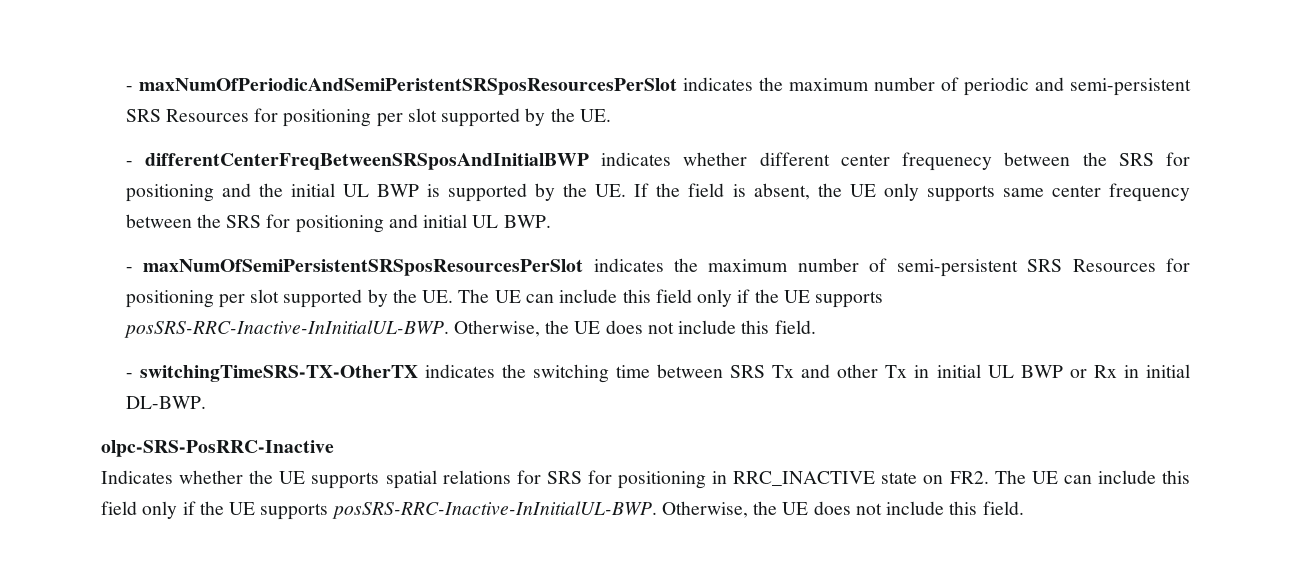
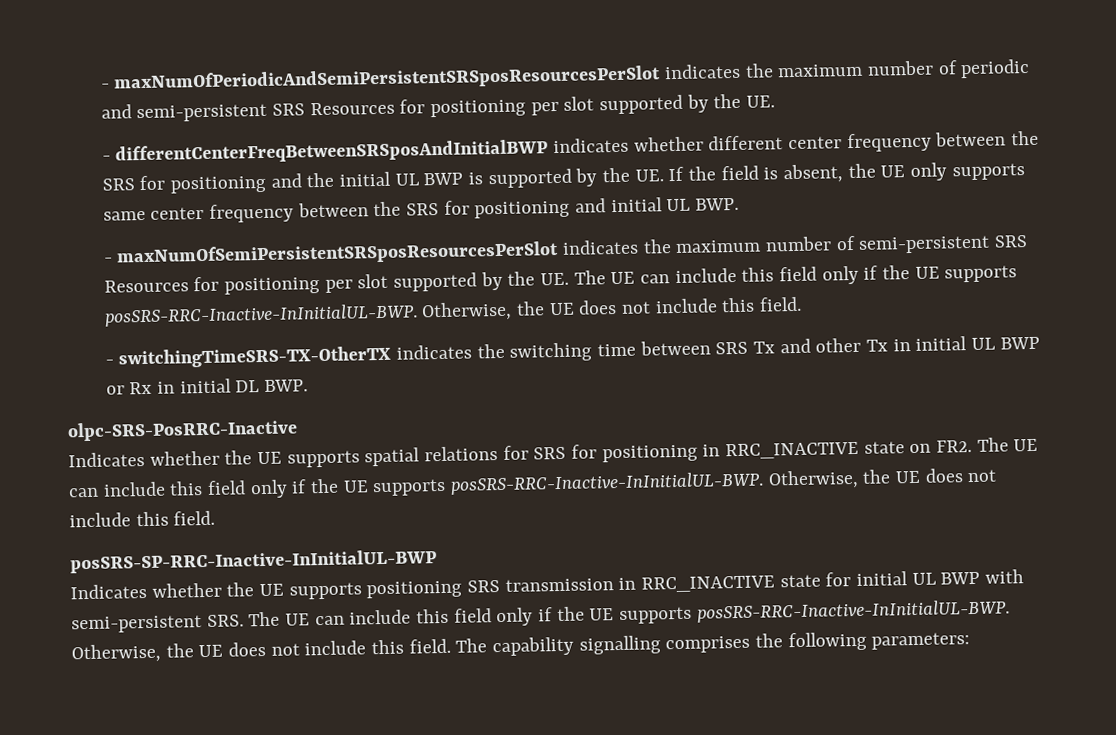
- - maxNumOfPeriodicAndSemiPeristentSRSposResourcesPerSlot indicates the maximum number of periodic and semi-persistent SRS Resources for positioning per slot supported by the UE.
+ - maxNumOfPeriodicAndSemiPersistentSRSposResourcesPerSlot indicates the maximum number of periodic and semi-persistent SRS Resources for positioning per slot supported by the UE.
- - differentCenterFreqBetweenSRSposAndInitialBWP indicates whether different center frequenecy between the SRS for positioning and the initial UL BWP is supported by the UE. If the field is absent, the UE only supports same center frequency between the SRS for positioning and initial UL BWP.
+ - differentCenterFreqBetweenSRSposAndInitialBWP indicates whether different center frequency between the SRS for positioning and the initial UL BWP is supported by the UE. If the field is absent, the UE only supports same center frequency between the SRS for positioning and initial UL BWP.
- - switchingTimeSRS-TX-OtherTX indicates the switching time between SRS Tx and other Tx in initial UL BWP or Rx in initial DL-BWP.
+ - switchingTimeSRS-TX-OtherTX indicates the switching time between SRS Tx and other Tx in initial UL BWP or Rx in initial DL BWP.
+ posSRS-SP-RRC-Inactive-InInitialUL-BWP
+ Indicates whether the UE supports positioning SRS transmission in RRC_INACTIVE state for initial UL BWP with semi-persistent SRS. The UE can include this field only if the UE supports posSRS-RRC-Inactive-InInitialUL-BWP. Otherwise, the UE does not include this field. The capability signalling comprises the following parameters:

